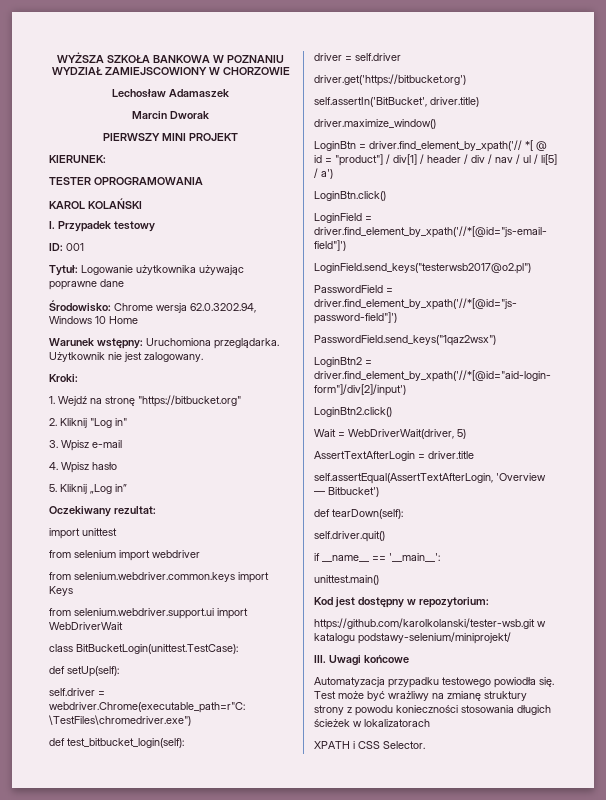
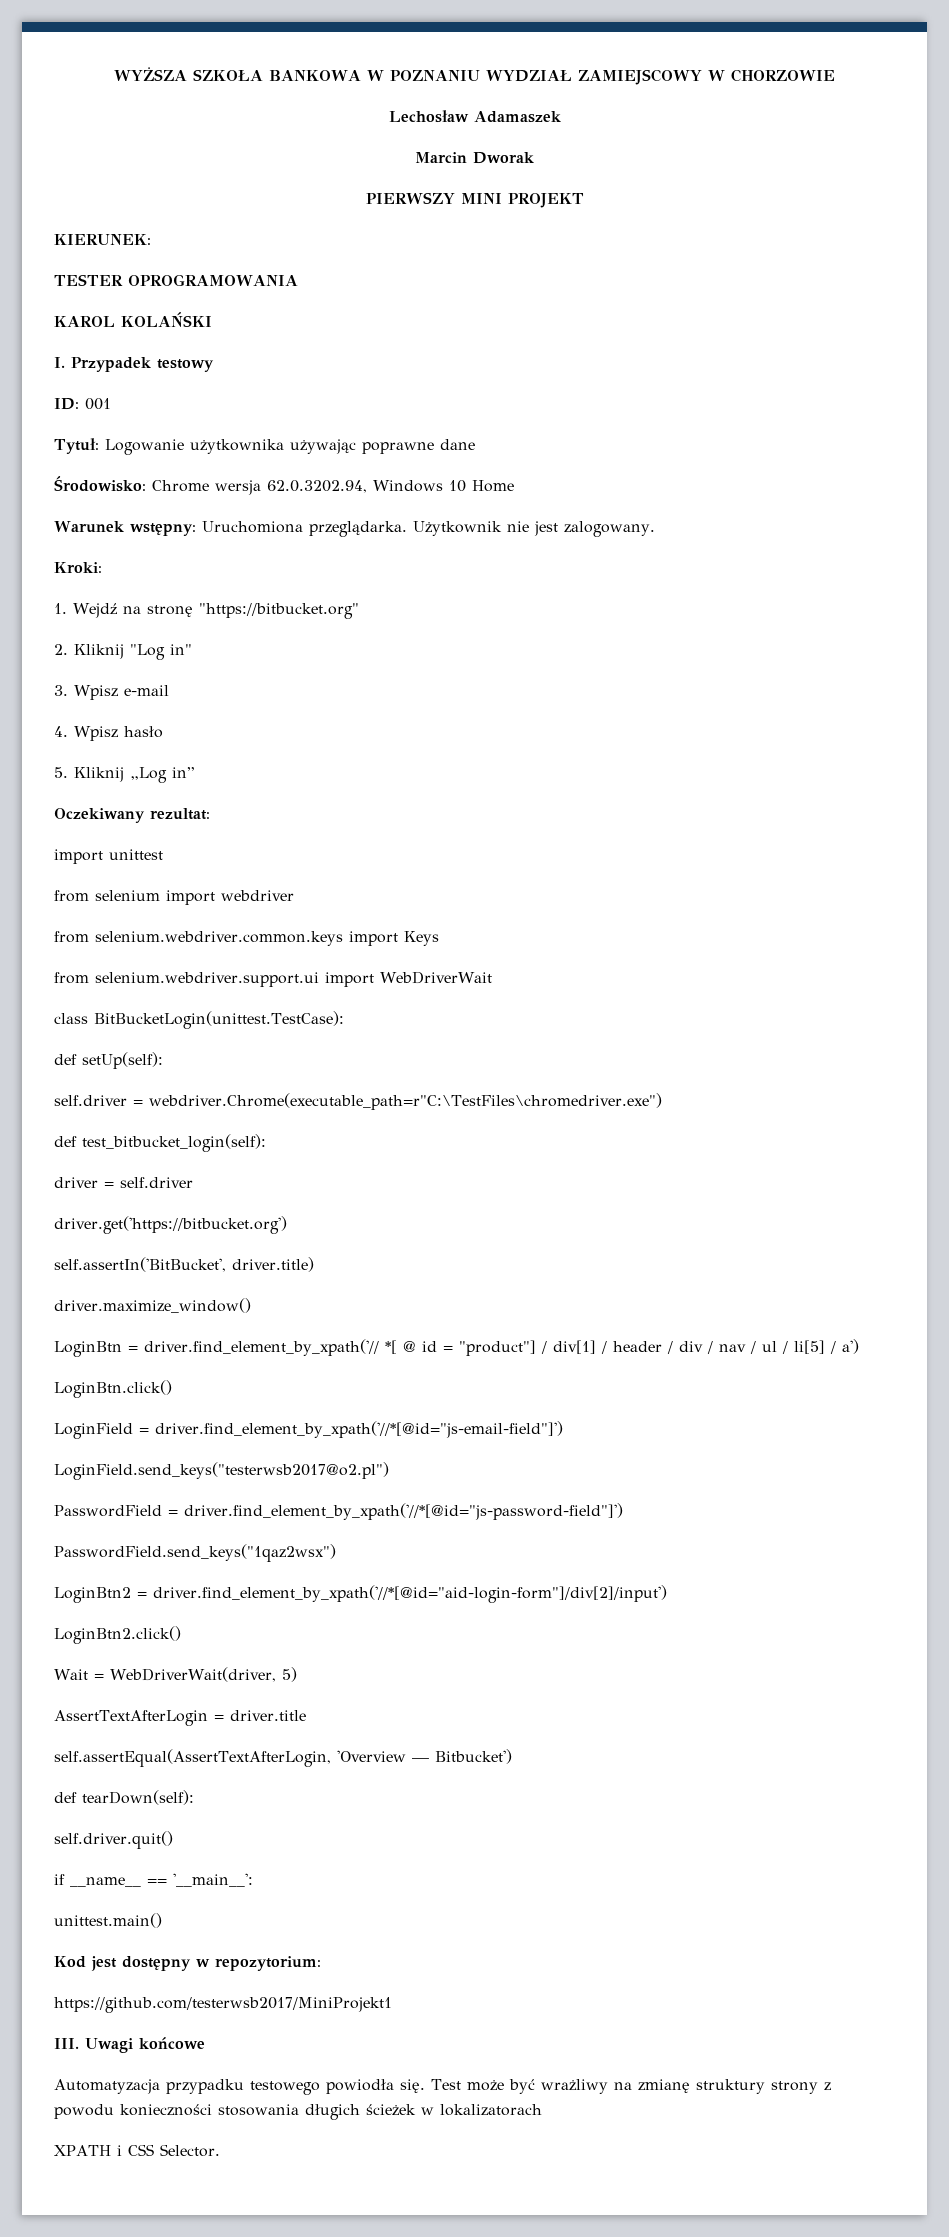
- WYŻSZA SZKOŁA BANKOWA W POZNANIU WYDZIAŁ ZAMIEJSCOWIONY W CHORZOWIE
+ WYŻSZA SZKOŁA BANKOWA W POZNANIU WYDZIAŁ ZAMIEJSCOWY W CHORZOWIE
- https://github.com/karolkolanski/tester-wsb.git w katalogu podstawy-selenium/miniprojekt/
+ https://github.com/testerwsb2017/MiniProjekt1

